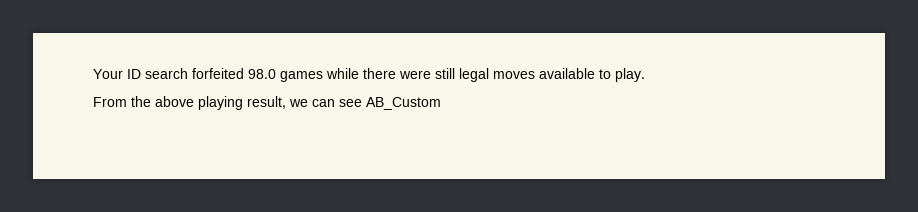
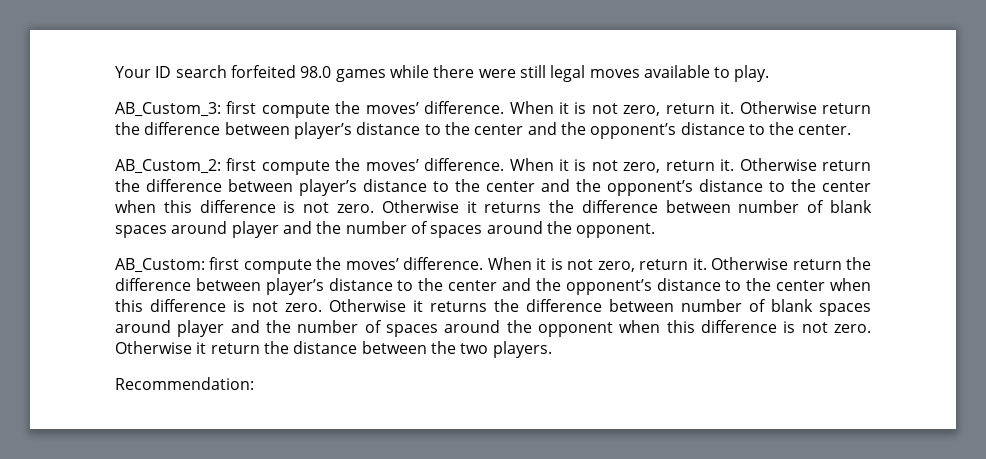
- From the above playing result, we can see AB_Custom
+ AB_Custom_3: first compute the moves’ difference. When it is not zero, return it. Otherwise return the difference between player’s distance to the center and the opponent’s distance to the center.
+ AB_Custom_2: first compute the moves’ difference. When it is not zero, return it. Otherwise return the difference between player’s distance to the center and the opponent’s distance to the center when this difference is not zero. Otherwise it returns the difference between number of blank spaces around player and the number of spaces around the opponent.
+ AB_Custom: first compute the moves’ difference. When it is not zero, return it. Otherwise return the difference between player’s distance to the center and the opponent’s distance to the center when this difference is not zero. Otherwise it returns the difference between number of blank spaces around player and the number of spaces around the opponent when this difference is not zero. Otherwise it return the distance between the two players.
+ Recommendation:

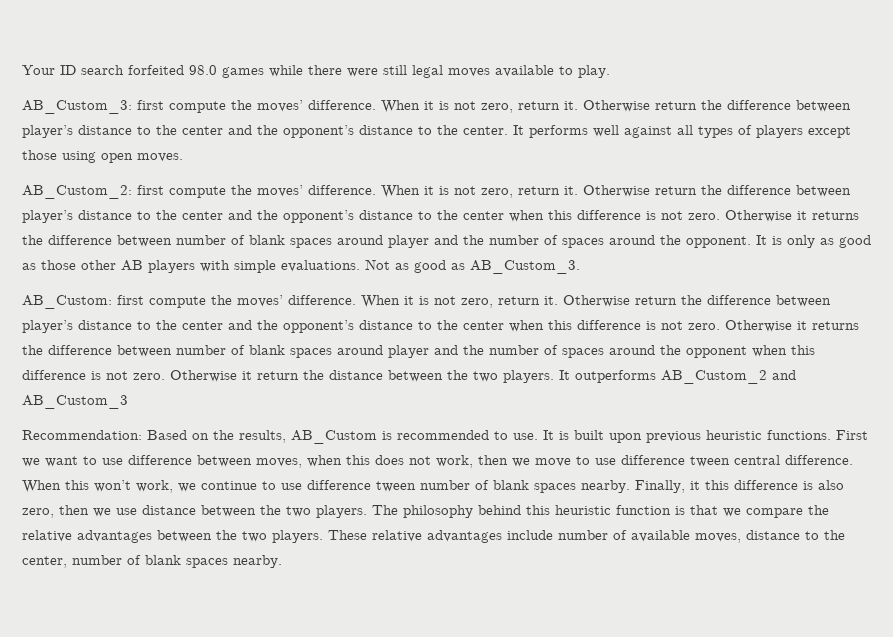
+ It performs well against all types of players except those using open moves.
+ It is only as good as those other AB players with simple evaluations. Not as good as AB_Custom_3.
- Otherwise it return the distance between the two players.
- Recommendation:
+ Otherwise it return the distance between the two players. It outperforms AB_Custom_2 and AB_Custom_3
+ Recommendation: Based on the results, AB_Custom is recommended to use. It is built upon previous heuristic functions. First we want to use difference between moves, when this does not work, then we move to use difference tween central difference. When this won’t work, we continue to use difference tween number of blank spaces nearby. Finally, it this difference is also zero, then we use distance between the two players. The philosophy behind this heuristic function is that we compare the relative advantages between the two players. These relative advantages include number of available moves, distance to the center, number of blank spaces nearby.

